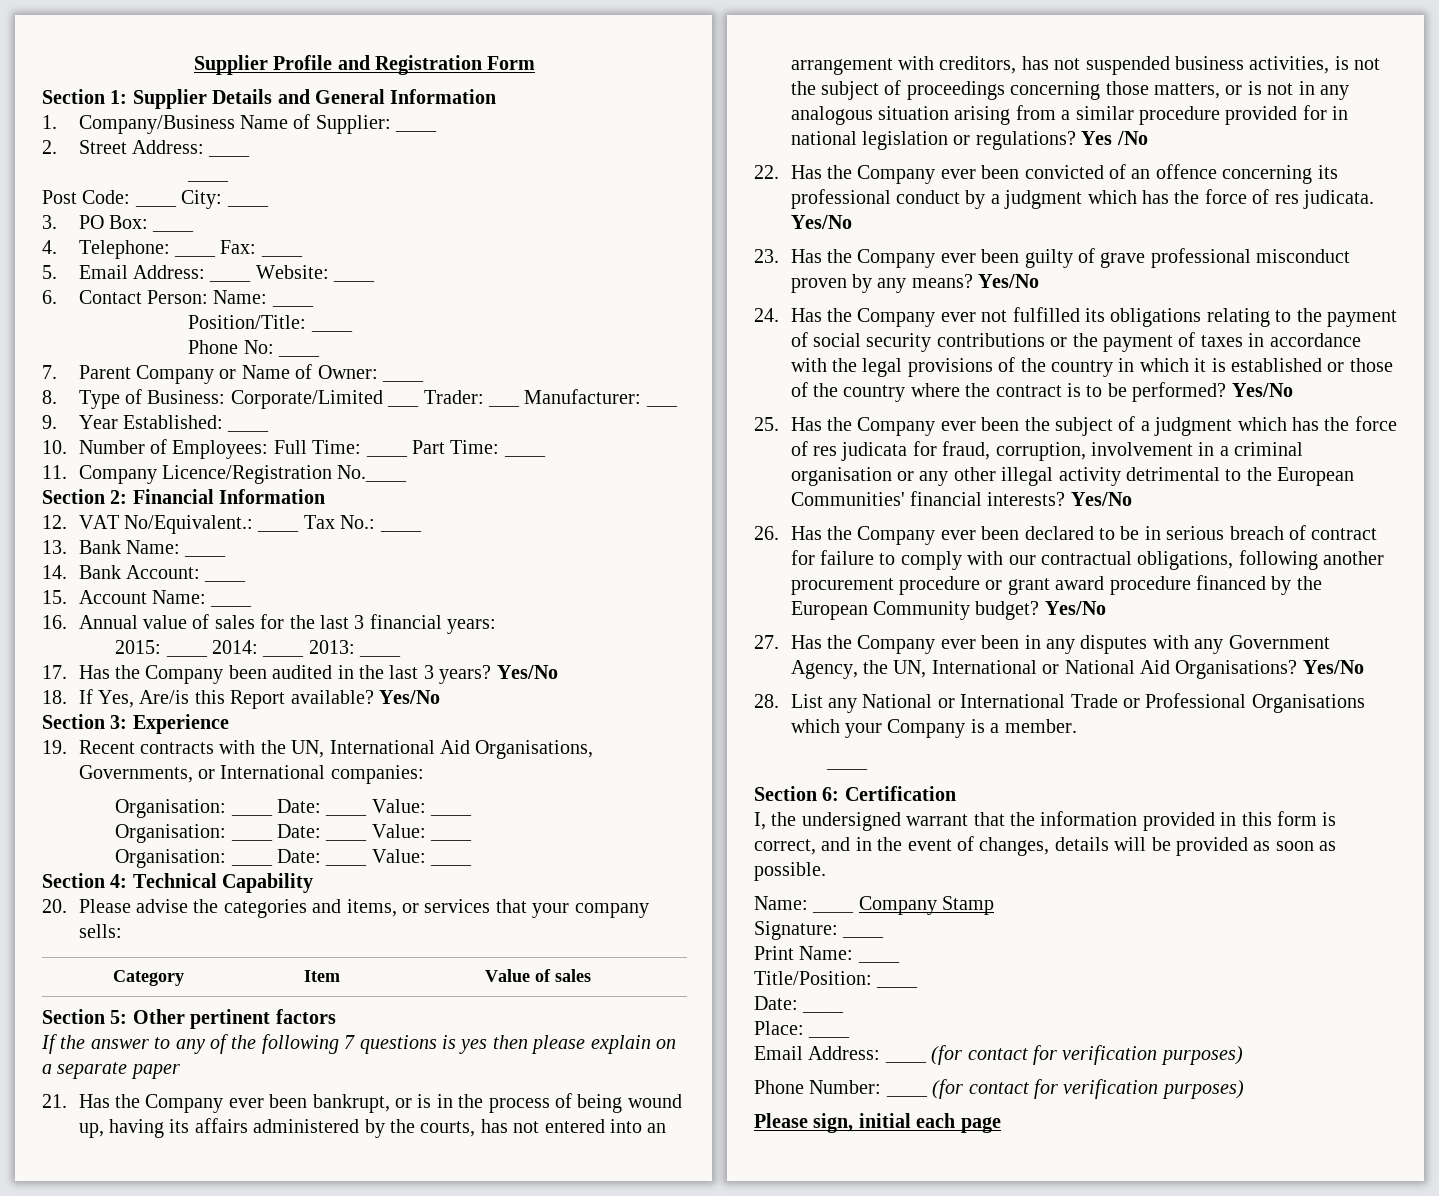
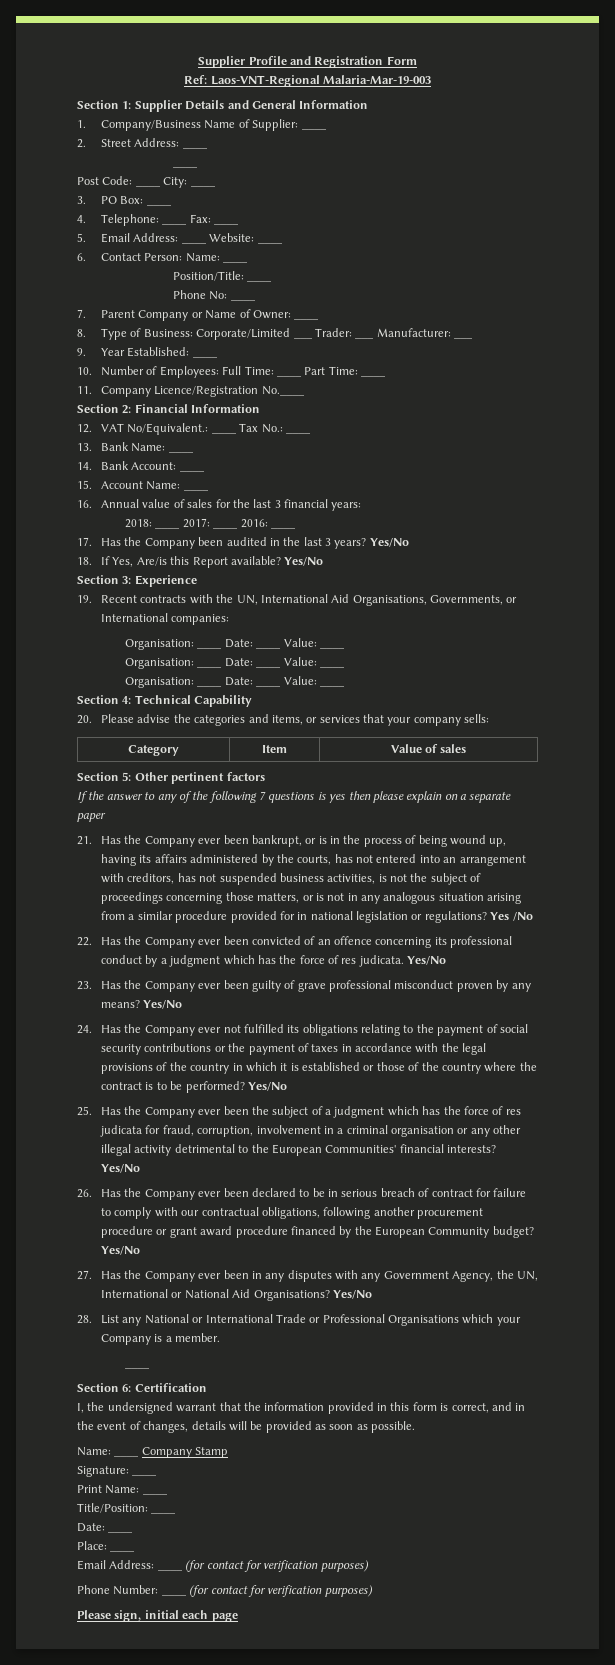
+ Ref: Laos-VNT-Regional Malaria-Mar-19-003
- 2015: ____ 2014: ____ 2013: ____
+ 2018: ____ 2017: ____ 2016: ____

